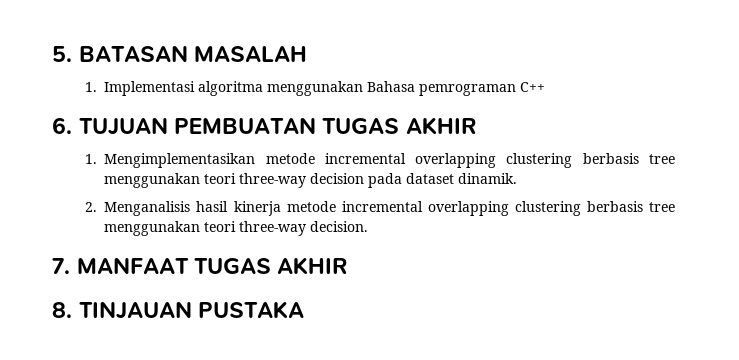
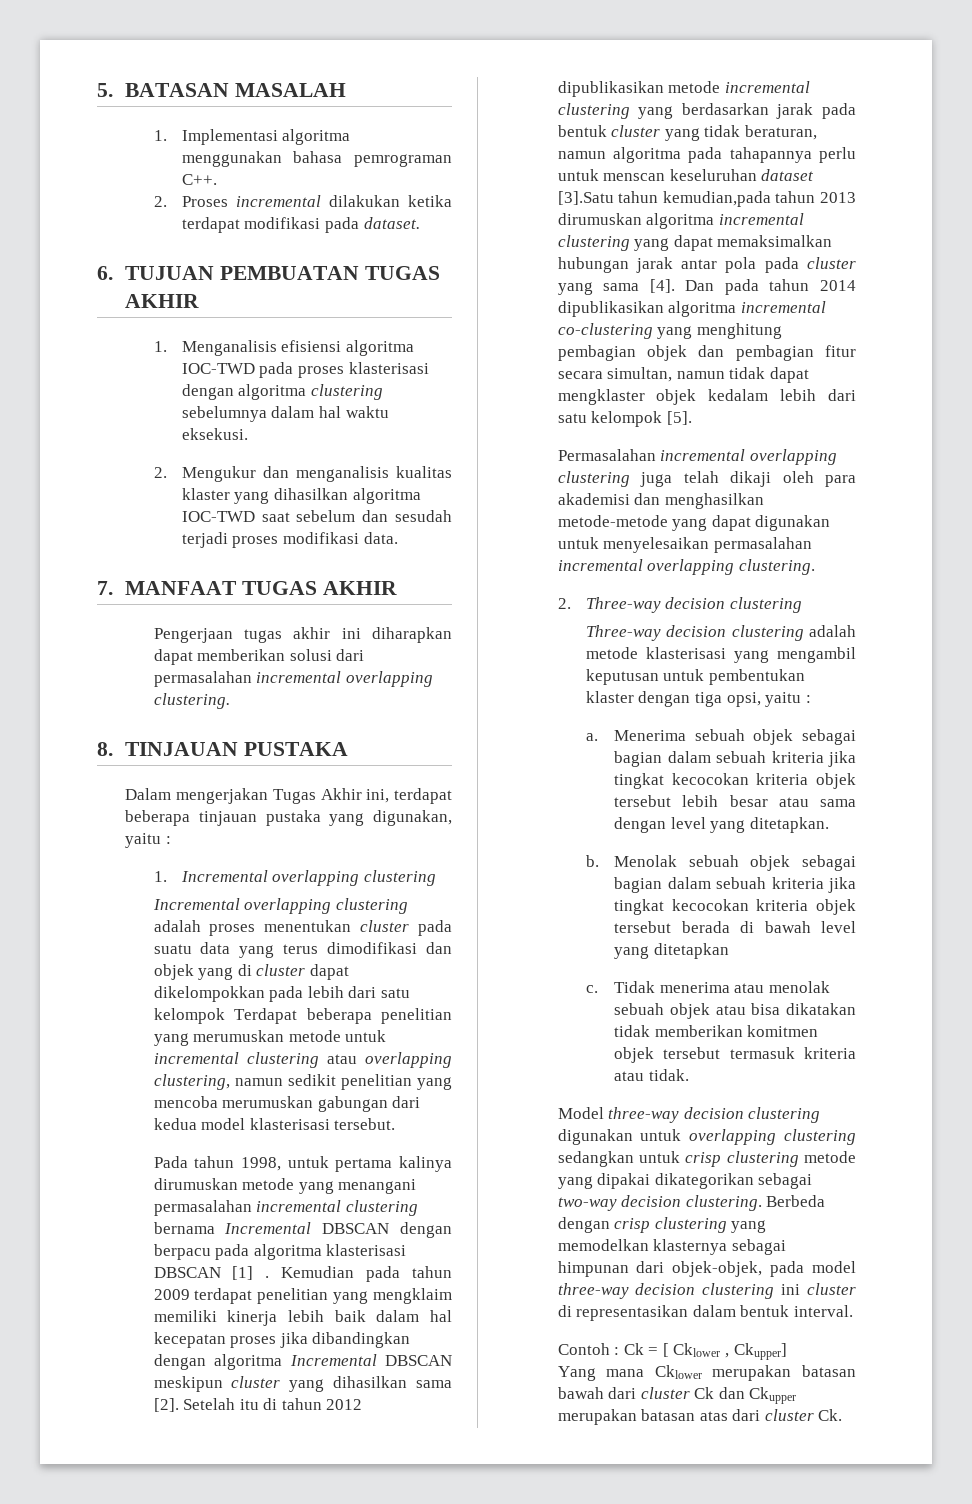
- 1. Implementasi algoritma menggunakan Bahasa pemrograman C++
+ 1. Implementasi algoritma menggunakan bahasa pemrograman C++.
+ 2. Proses incremental dilakukan ketika terdapat modifikasi pada dataset.
- 1. Mengimplementasikan metode incremental overlapping clustering berbasis tree menggunakan teori three-way decision pada dataset dinamik.
- 2. Menganalisis hasil kinerja metode incremental overlapping clustering berbasis tree menggunakan teori three-way decision.
+ 1. Menganalisis efisiensi algoritma IOC-TWD pada proses klasterisasi dengan algoritma clustering sebelumnya dalam hal waktu eksekusi.
+ 2. Mengukur dan menganalisis kualitas klaster yang dihasilkan algoritma IOC-TWD saat sebelum dan sesudah terjadi proses modifikasi data.
  7. MANFAAT TUGAS AKHIR
+ Pengerjaan tugas akhir ini diharapkan dapat memberikan solusi dari permasalahan incremental overlapping clustering.
  8. TINJAUAN PUSTAKA
+ Dalam mengerjakan Tugas Akhir ini, terdapat beberapa tinjauan pustaka yang digunakan, yaitu :
+ 1. Incremental overlapping clustering
+ Incremental overlapping clustering adalah proses menentukan cluster pada suatu data yang terus dimodifikasi dan objek yang di cluster dapat dikelompokkan pada lebih dari satu kelompok Terdapat beberapa penelitian yang merumuskan metode untuk incremental clustering atau overlapping clustering, namun sedikit penelitian yang mencoba merumuskan gabungan dari kedua model klasterisasi tersebut.
+ Pada tahun 1998, untuk pertama kalinya dirumuskan metode yang menangani permasalahan incremental clustering bernama Incremental DBSCAN dengan berpacu pada algoritma klasterisasi DBSCAN [1] . Kemudian pada tahun 2009 terdapat penelitian yang mengklaim memiliki kinerja lebih baik dalam hal kecepatan proses jika dibandingkan dengan algoritma Incremental DBSCAN meskipun cluster yang dihasilkan sama [2]. Setelah itu di tahun 2012 dipublikasikan metode incremental clustering yang berdasarkan jarak pada bentuk cluster yang tidak beraturan, namun algoritma pada tahapannya perlu untuk menscan keseluruhan dataset [3].Satu tahun kemudian,pada tahun 2013 dirumuskan algoritma incremental clustering yang dapat memaksimalkan hubungan jarak antar pola pada cluster yang sama [4]. Dan pada tahun 2014 dipublikasikan algoritma incremental co-clustering yang menghitung pembagian objek dan pembagian fitur secara simultan, namun tidak dapat mengklaster objek kedalam lebih dari satu kelompok [5].
+ Permasalahan incremental overlapping clustering juga telah dikaji oleh para akademisi dan menghasilkan metode-metode yang dapat digunakan untuk menyelesaikan permasalahan incremental overlapping clustering.
+ 2. Three-way decision clustering
+ Three-way decision clustering adalah metode klasterisasi yang mengambil keputusan untuk pembentukan klaster dengan tiga opsi, yaitu :
+ a. Menerima sebuah objek sebagai bagian dalam sebuah kriteria jika tingkat kecocokan kriteria objek tersebut lebih besar atau sama dengan level yang ditetapkan.
+ b. Menolak sebuah objek sebagai bagian dalam sebuah kriteria jika tingkat kecocokan kriteria objek tersebut berada di bawah level yang ditetapkan
+ c. Tidak menerima atau menolak sebuah objek atau bisa dikatakan tidak memberikan komitmen objek tersebut termasuk kriteria atau tidak.
+ Model three-way decision clustering digunakan untuk overlapping clustering sedangkan untuk crisp clustering metode yang dipakai dikategorikan sebagai two-way decision clustering. Berbeda dengan crisp clustering yang memodelkan klasternya sebagai himpunan dari objek-objek, pada model three-way decision clustering ini cluster di representasikan dalam bentuk interval.
+ Contoh : Ck = [ Cklower , Ckupper]
+ Yang mana Cklower merupakan batasan bawah dari cluster Ck dan Ckupper merupakan batasan atas dari cluster Ck.

